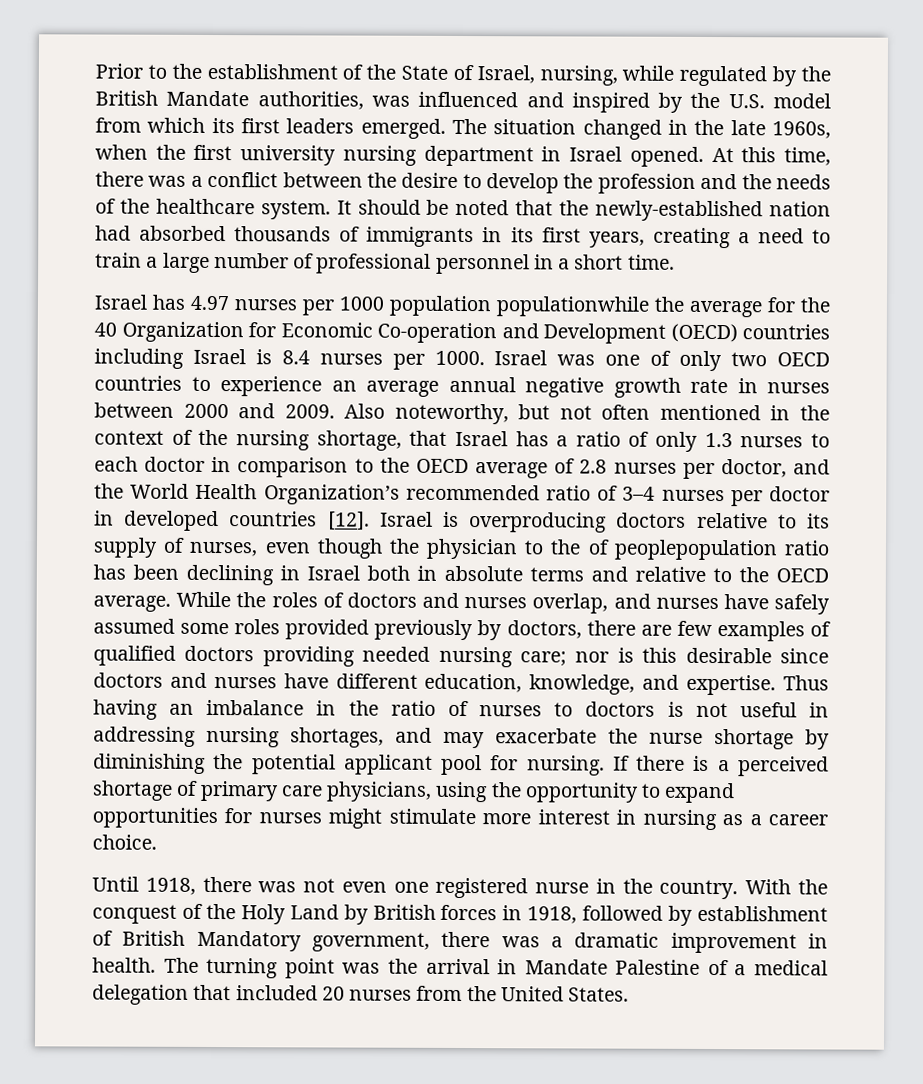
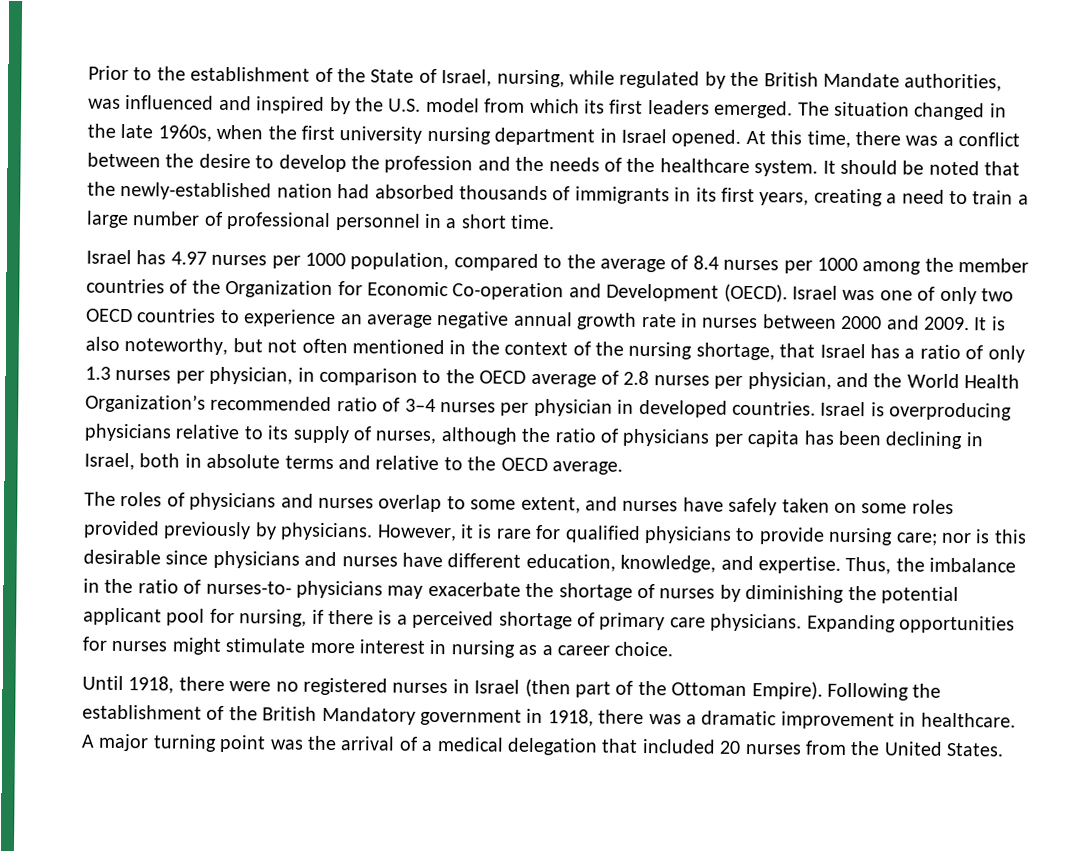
- Israel has 4.97 nurses per 1000 population populationwhile the average for the 40 Organization for Economic Co-operation and Development (OECD) countries including Israel is 8.4 nurses per 1000.
+ Israel has 4.97 nurses per 1000 population, compared to the average of 8.4 nurses per 1000 among the member countries of the Organization for Economic Co-operation and Development (OECD).
- Israel was one of only two OECD countries to experience an average annual negative growth rate in nurses between 2000 and 2009.
+ Israel was one of only two OECD countries to experience an average negative annual growth rate in nurses between 2000 and 2009.
- Also noteworthy, but not often mentioned in the context of the nursing shortage, that Israel has a ratio of only 1.3 nurses to each doctor in comparison to the OECD average of 2.8 nurses per doctor, and the World Health Organization’s recommended ratio of 3–4 nurses per doctor in developed countries [12].
+ It is also noteworthy, but not often mentioned in the context of the nursing shortage, that Israel has a ratio of only 1.3 nurses per physician, in comparison to the OECD average of 2.8 nurses per physician, and the World Health Organization’s recommended ratio of 3–4 nurses per physician in developed countries.
- Israel is overproducing doctors relative to its supply of nurses, even though the physician to the of peoplepopulation ratio has been declining in Israel both in absolute terms and relative to the OECD average. While the roles of doctors and nurses overlap, and nurses have safely assumed some roles provided previously by doctors, there are few examples of qualified doctors providing needed nursing care; nor is this desirable since doctors and nurses have different education, knowledge, and expertise.
+ Israel is overproducing physicians relative to its supply of nurses, although the ratio of physicians per capita has been declining in Israel, both in absolute terms and relative to the OECD average.
+ The roles of physicians and nurses overlap to some extent, and nurses have safely taken on some roles provided previously by physicians. However, it is rare for qualified physicians to provide nursing care; nor is this desirable since physicians and nurses have different education, knowledge, and expertise.
- Thus having an imbalance in the ratio of nurses to doctors is not useful in addressing nursing shortages, and may exacerbate the nurse shortage by diminishing the potential applicant pool for nursing. If there is a perceived shortage of primary care physicians, using the opportunity to expand opportunities for nurses might stimulate more interest in nursing as a career choice.
+ Thus, the imbalance in the ratio of nurses-to- physicians may exacerbate the shortage of nurses by diminishing the potential applicant pool for nursing, if there is a perceived shortage of primary care physicians. Expanding opportunities for nurses might stimulate more interest in nursing as a career choice.
- Until 1918, there was not even one registered nurse in the country. With the conquest of the Holy Land by British forces in 1918, followed by establishment of British Mandatory government, there was a dramatic improvement in health. The turning point was the arrival in Mandate Palestine of a medical delegation that included 20 nurses from the United States.
+ Until 1918, there were no registered nurses in Israel (then part of the Ottoman Empire). Following the establishment of the British Mandatory government in 1918, there was a dramatic improvement in healthcare. A major turning point was the arrival of a medical delegation that included 20 nurses from the United States.

